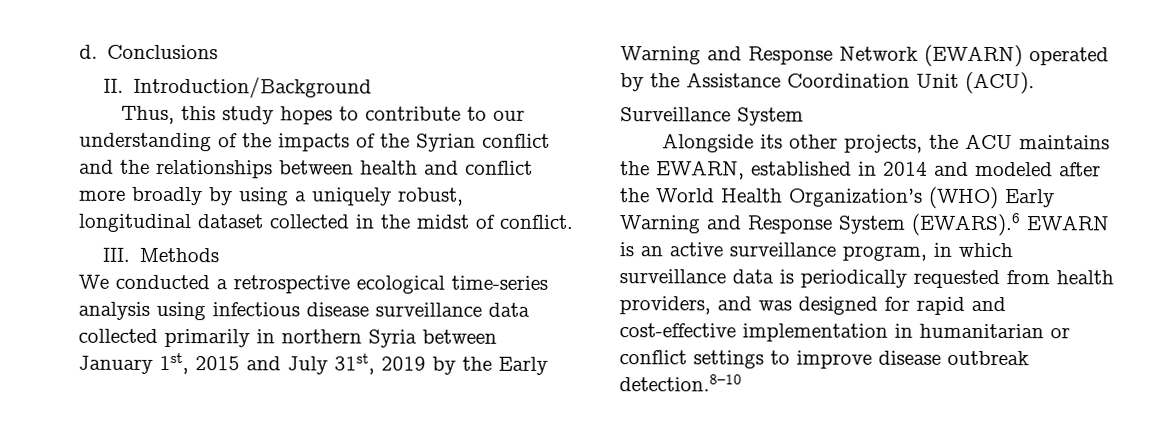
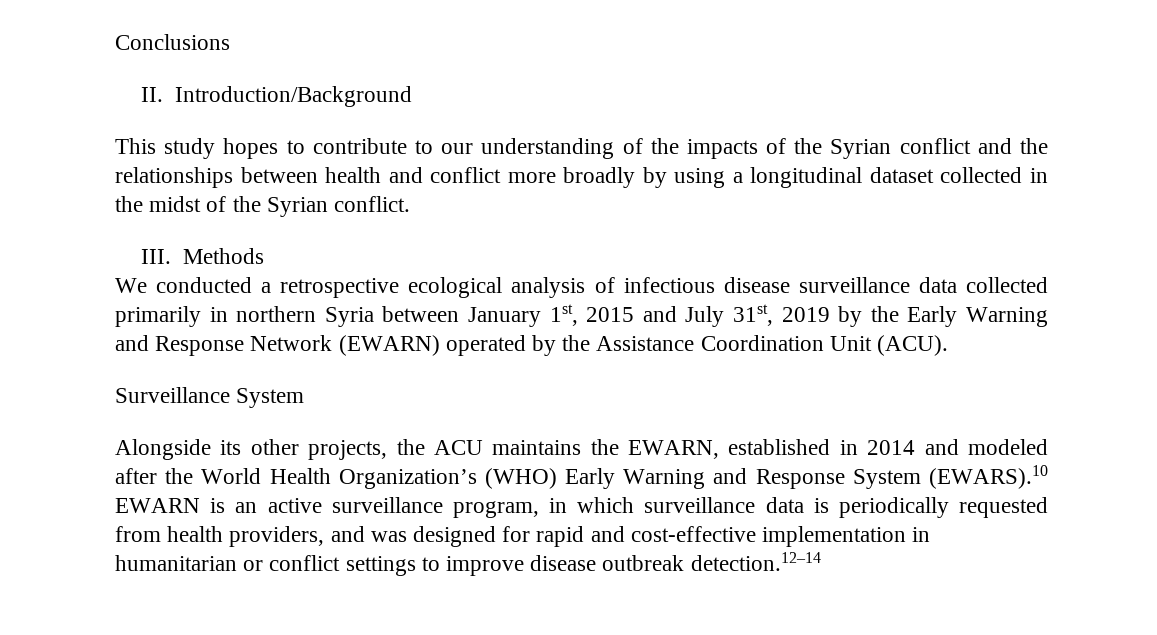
- d.
- Thus, this study hopes to contribute to our understanding of the impacts of the Syrian conflict and the relationships between health and conflict more broadly by using a uniquely robust, longitudinal dataset collected in the midst of conflict.
+ This study hopes to contribute to our understanding of the impacts of the Syrian conflict and the relationships between health and conflict more broadly by using a longitudinal dataset collected in the midst of the Syrian conflict.
- We conducted a retrospective ecological time-series analysis using infectious disease surveillance data collected primarily in northern Syria between January 1st, 2015 and July 31st, 2019 by the Early Warning and Response Network (EWARN) operated by the Assistance Coordination Unit (ACU).
+ We conducted a retrospective ecological analysis of infectious disease surveillance data collected primarily in northern Syria between January 1st, 2015 and July 31st, 2019 by the Early Warning and Response Network (EWARN) operated by the Assistance Coordination Unit (ACU).
- Alongside its other projects, the ACU maintains the EWARN, established in 2014 and modeled after the World Health Organization’s (WHO) Early Warning and Response System (EWARS).6 EWARN is an active surveillance program, in which surveillance data is periodically requested from health providers, and was designed for rapid and cost-effective implementation in humanitarian or conflict settings to improve disease outbreak detection.8–10
+ Alongside its other projects, the ACU maintains the EWARN, established in 2014 and modeled after the World Health Organization’s (WHO) Early Warning and Response System (EWARS).10 EWARN is an active surveillance program, in which surveillance data is periodically requested from health providers, and was designed for rapid and cost-effective implementation in humanitarian or conflict settings to improve disease outbreak detection.12–14

